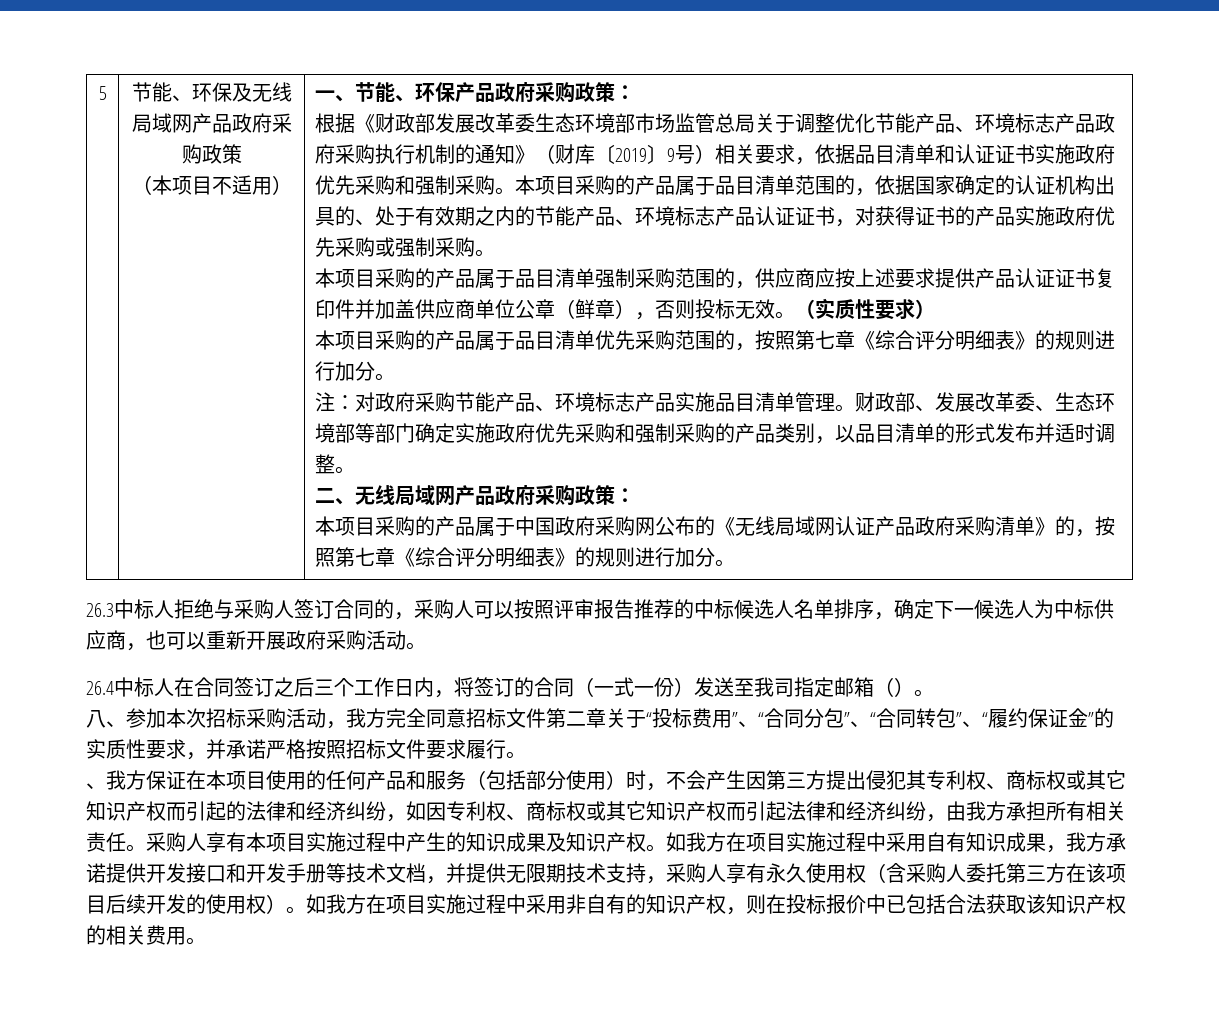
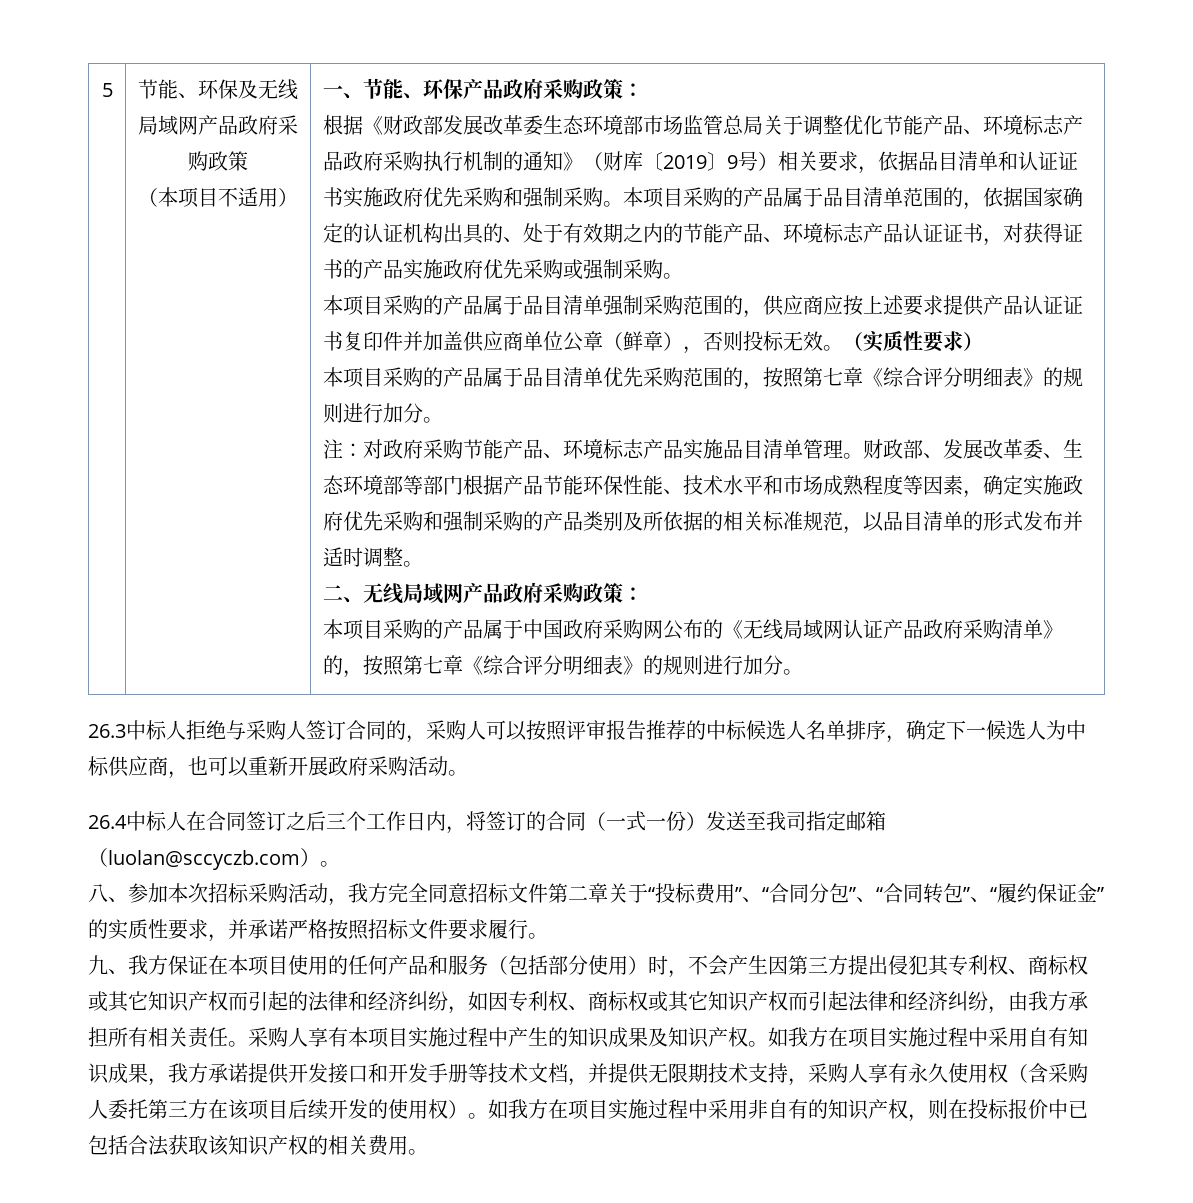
- 财政部、发展改革委、生态环境部等部门确定实施政府优先采购和强制采购的产品类别，以品目清单的形式发布并适时调整。
+ 财政部、发展改革委、生态环境部等部门根据产品节能环保性能、技术水平和市场成熟程度等因素，确定实施政府优先采购和强制采购的产品类别及所依据的相关标准规范，以品目清单的形式发布并适时调整。
- 26.4中标人在合同签订之后三个工作日内，将签订的合同（一式一份）发送至我司指定邮箱（）。
+ 26.4中标人在合同签订之后三个工作日内，将签订的合同（一式一份）发送至我司指定邮箱（luolan@sccyczb.com）。
- 、我方保证在本项目使用的任何产品和服务（包括部分使用）时，不会产生因第三方提出侵犯其专利权、商标权或其它知识产权而引起的法律和经济纠纷，如因专利权、商标权或其它知识产权而引起法律和经济纠纷，由我方承担所有相关责任。
+ 九、我方保证在本项目使用的任何产品和服务（包括部分使用）时，不会产生因第三方提出侵犯其专利权、商标权或其它知识产权而引起的法律和经济纠纷，如因专利权、商标权或其它知识产权而引起法律和经济纠纷，由我方承担所有相关责任。

